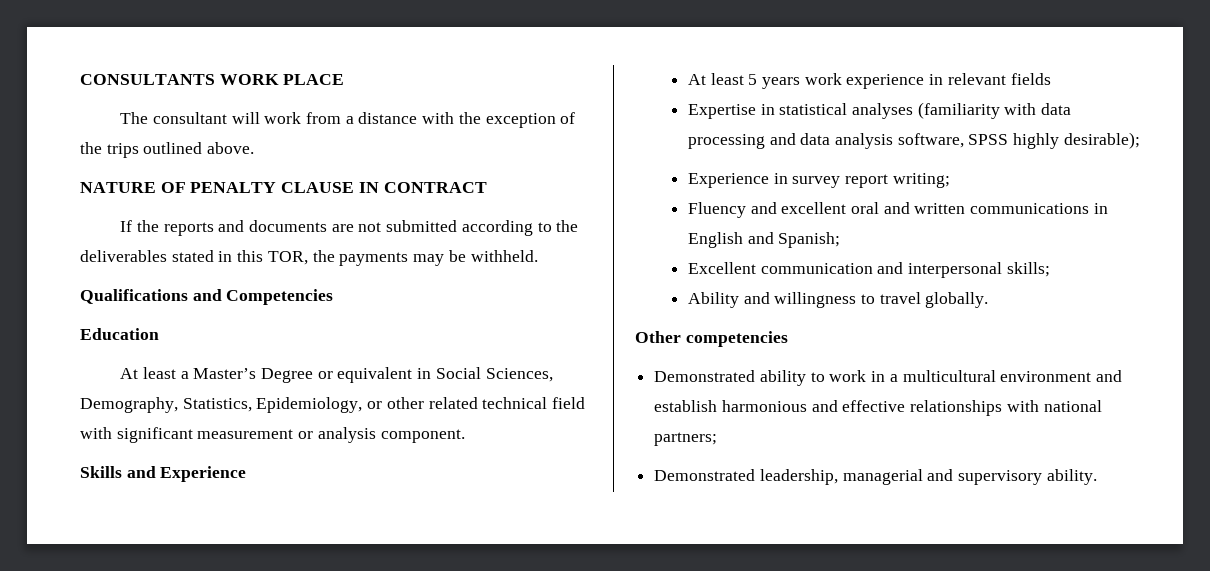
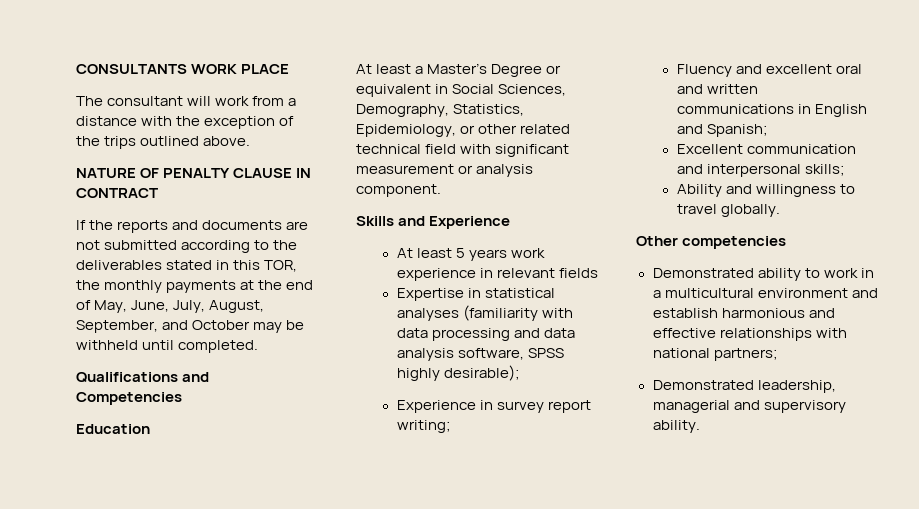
- If the reports and documents are not submitted according to the deliverables stated in this TOR, the payments may be withheld.
+ If the reports and documents are not submitted according to the deliverables stated in this TOR, the monthly payments at the end of May, June, July, August, September, and October may be withheld until completed.

